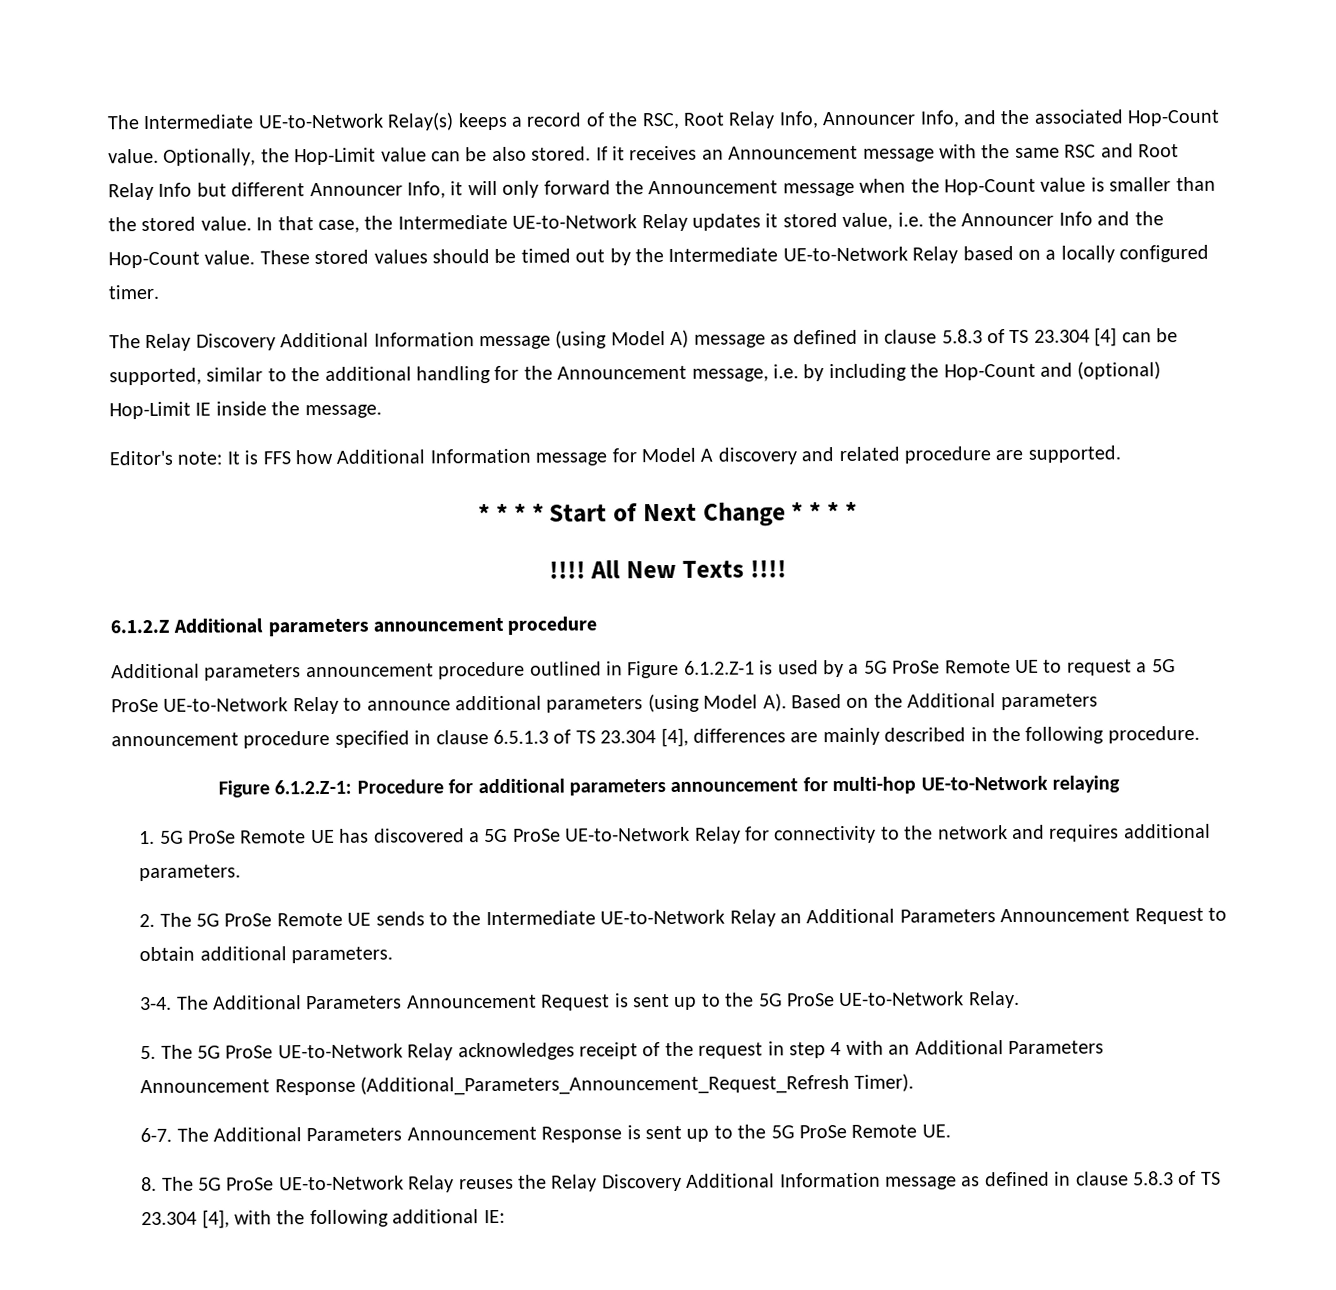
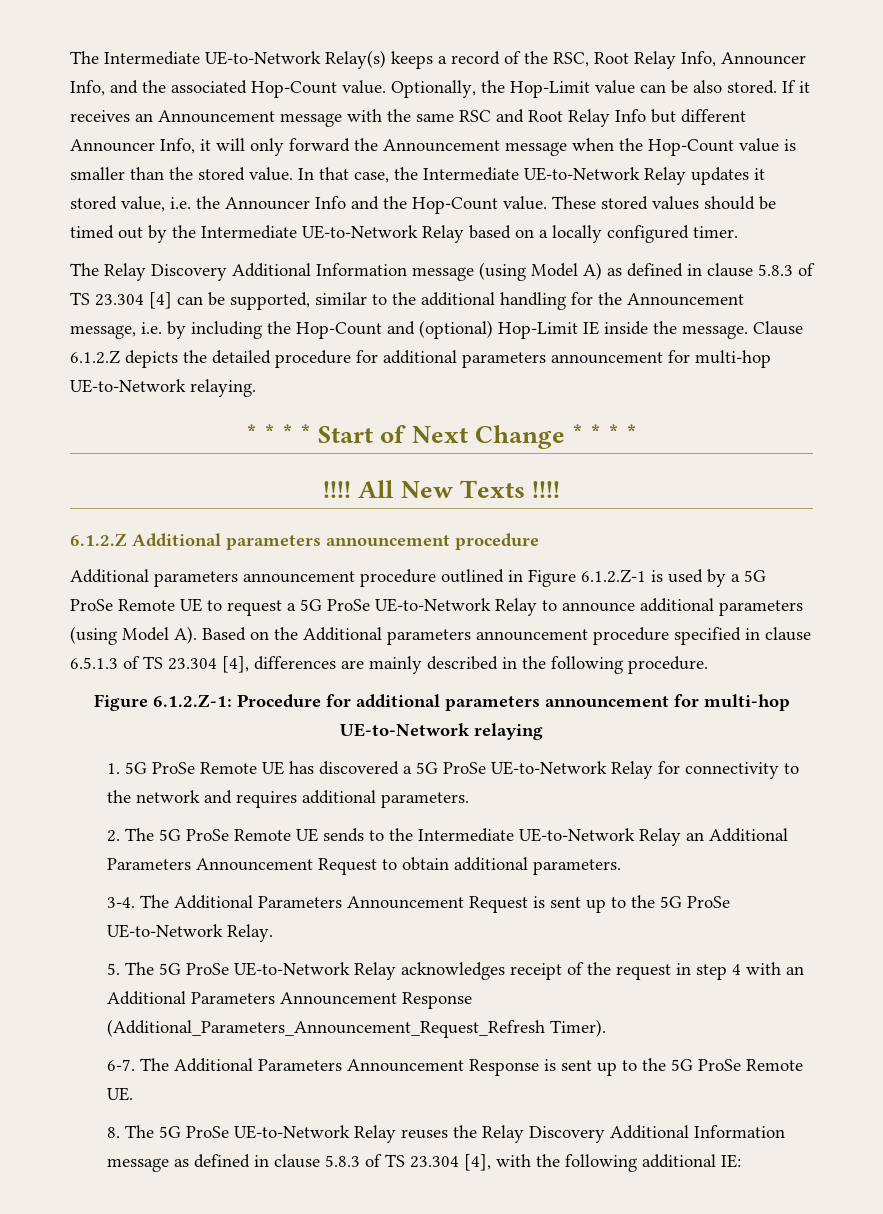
- The Relay Discovery Additional Information message (using Model A) message as defined in clause 5.8.3 of TS 23.304 [4] can be supported, similar to the additional handling for the Announcement message, i.e. by including the Hop-Count and (optional) Hop-Limit IE inside the message.
- Editor's note: It is FFS how Additional Information message for Model A discovery and related procedure are supported.
+ The Relay Discovery Additional Information message (using Model A) as defined in clause 5.8.3 of TS 23.304 [4] can be supported, similar to the additional handling for the Announcement message, i.e. by including the Hop-Count and (optional) Hop-Limit IE inside the message. Clause 6.1.2.Z depicts the detailed procedure for additional parameters announcement for multi-hop UE-to-Network relaying.

